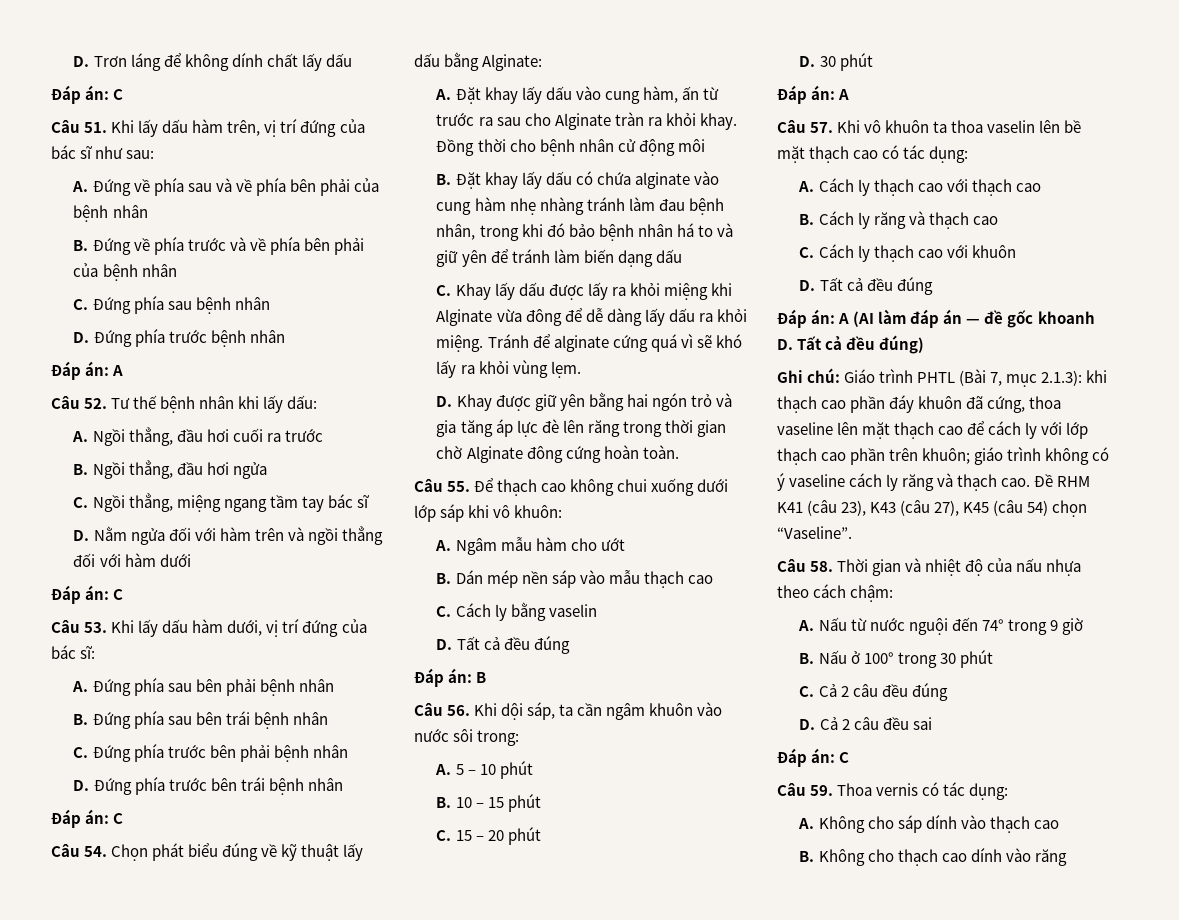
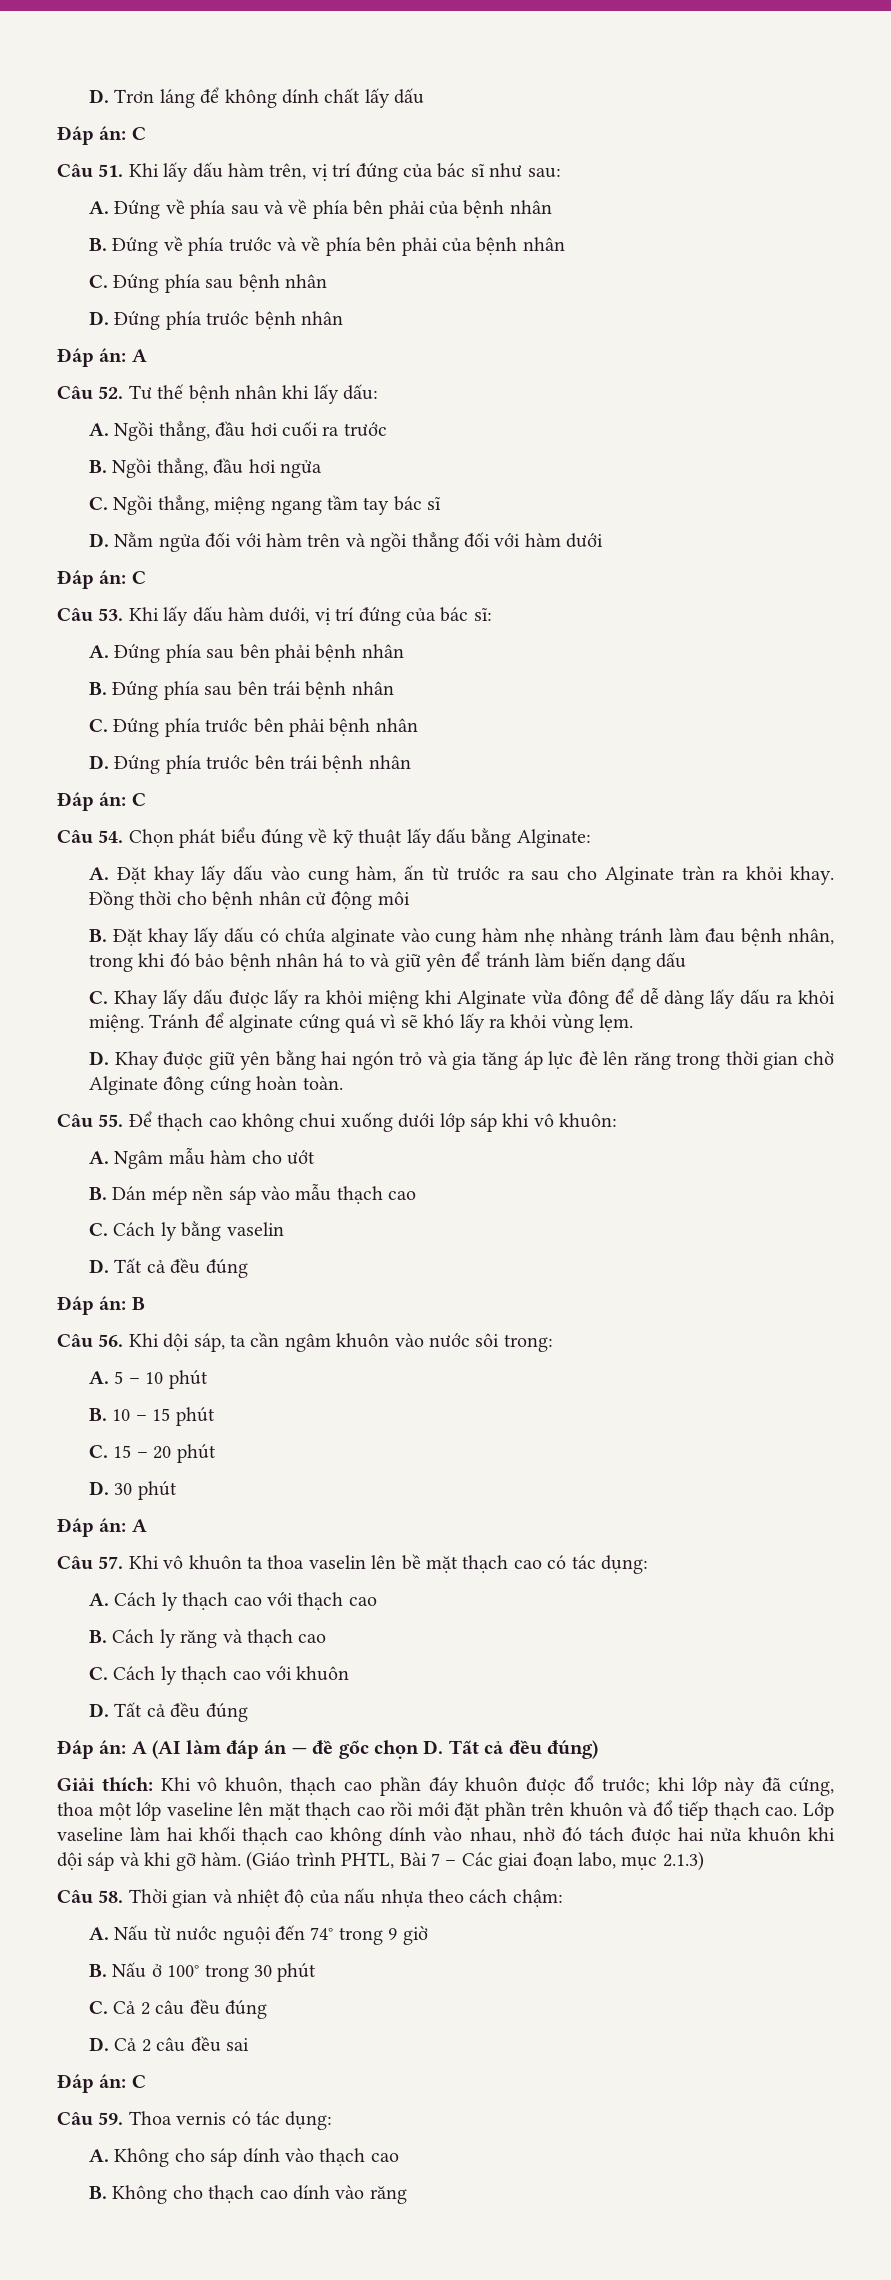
- Đáp án: A (AI làm đáp án — đề gốc khoanh D. Tất cả đều đúng)
+ Đáp án: A (AI làm đáp án — đề gốc chọn D. Tất cả đều đúng)
- Ghi chú: Giáo trình PHTL (Bài 7, mục 2.1.3): khi thạch cao phần đáy khuôn đã cứng, thoa vaseline lên mặt thạch cao để cách ly với lớp thạch cao phần trên khuôn; giáo trình không có ý vaseline cách ly răng và thạch cao. Đề RHM K41 (câu 23), K43 (câu 27), K45 (câu 54) chọn “Vaseline”.
+ Giải thích: Khi vô khuôn, thạch cao phần đáy khuôn được đổ trước; khi lớp này đã cứng, thoa một lớp vaseline lên mặt thạch cao rồi mới đặt phần trên khuôn và đổ tiếp thạch cao. Lớp vaseline làm hai khối thạch cao không dính vào nhau, nhờ đó tách được hai nửa khuôn khi dội sáp và khi gỡ hàm. (Giáo trình PHTL, Bài 7 – Các giai đoạn labo, mục 2.1.3)

